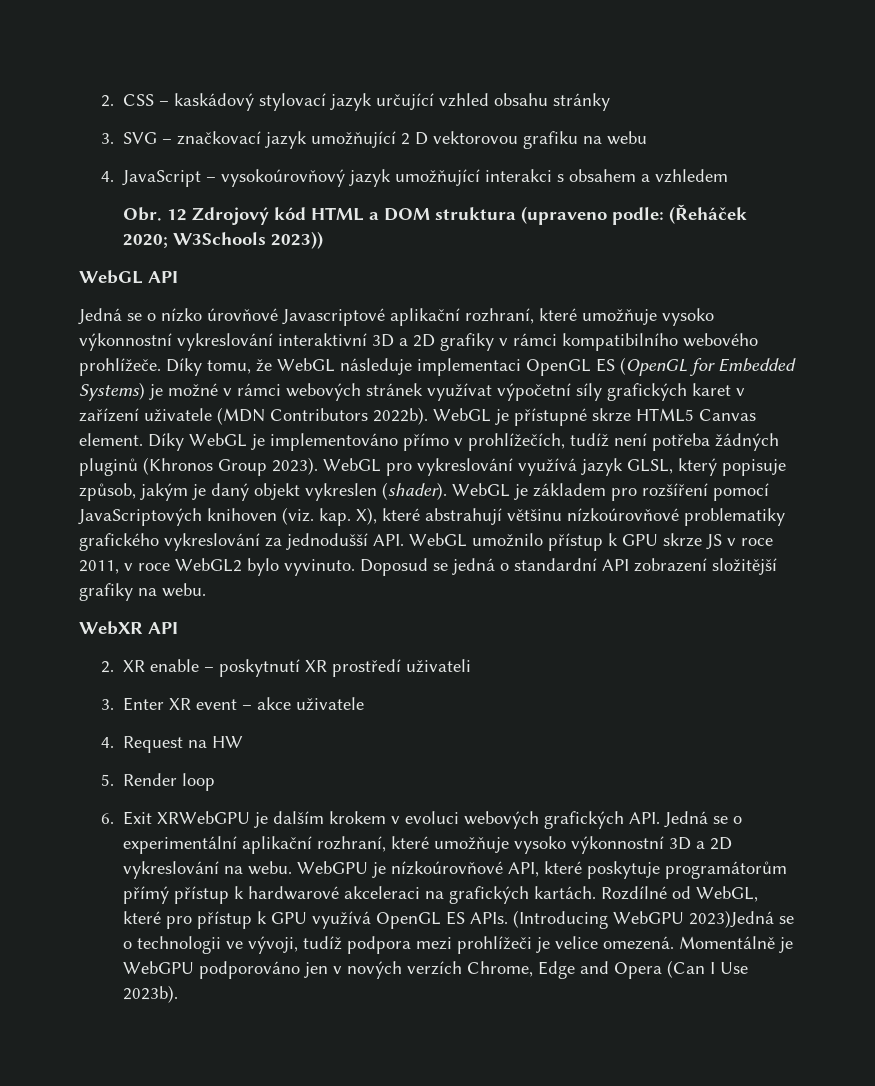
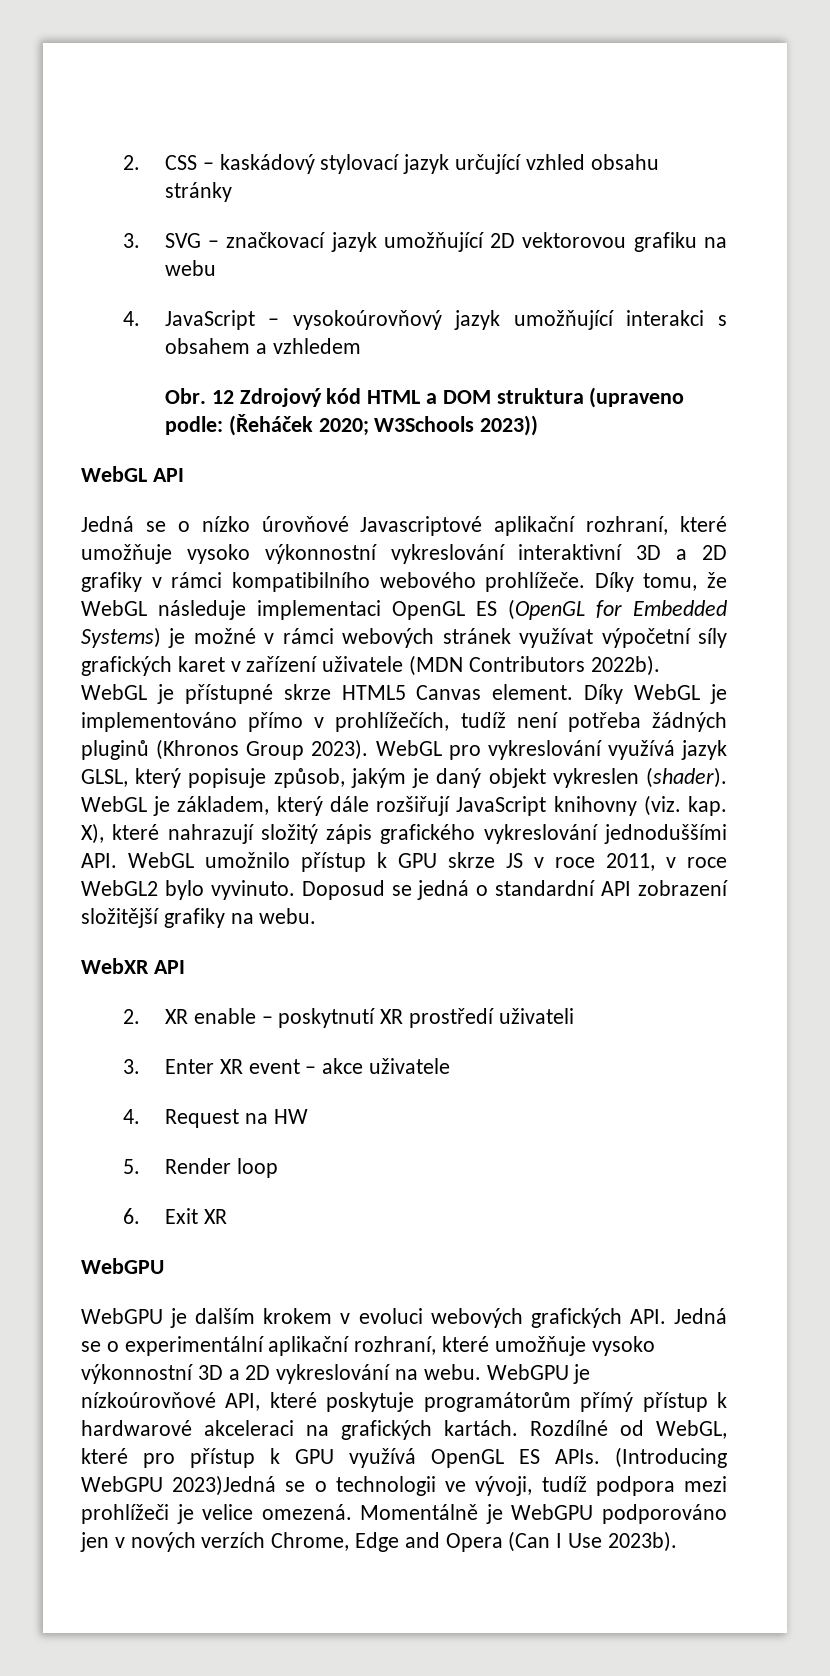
- 3. SVG – značkovací jazyk umožňující 2 D vektorovou grafiku na webu
+ 3. SVG – značkovací jazyk umožňující 2D vektorovou grafiku na webu
- WebGL je základem pro rozšíření pomocí JavaScriptových knihoven (viz. kap. X), které abstrahují většinu nízkoúrovňové problematiky grafického vykreslování za jednodušší API. WebGL umožnilo přístup k GPU skrze JS v roce 2011, v roce WebGL2 bylo vyvinuto.
+ WebGL je základem, který dále rozšiřují JavaScript knihovny (viz. kap. X), které nahrazují složitý zápis grafického vykreslování jednoduššími API. WebGL umožnilo přístup k GPU skrze JS v roce 2011, v roce WebGL2 bylo vyvinuto.
- 6. Exit XRWebGPU je dalším krokem v evoluci webových grafických API. Jedná se o experimentální aplikační rozhraní, které umožňuje vysoko výkonnostní 3D a 2D vykreslování na webu.
+ 6. Exit XR
+ WebGPU
+ WebGPU je dalším krokem v evoluci webových grafických API. Jedná se o experimentální aplikační rozhraní, které umožňuje vysoko výkonnostní 3D a 2D vykreslování na webu.

